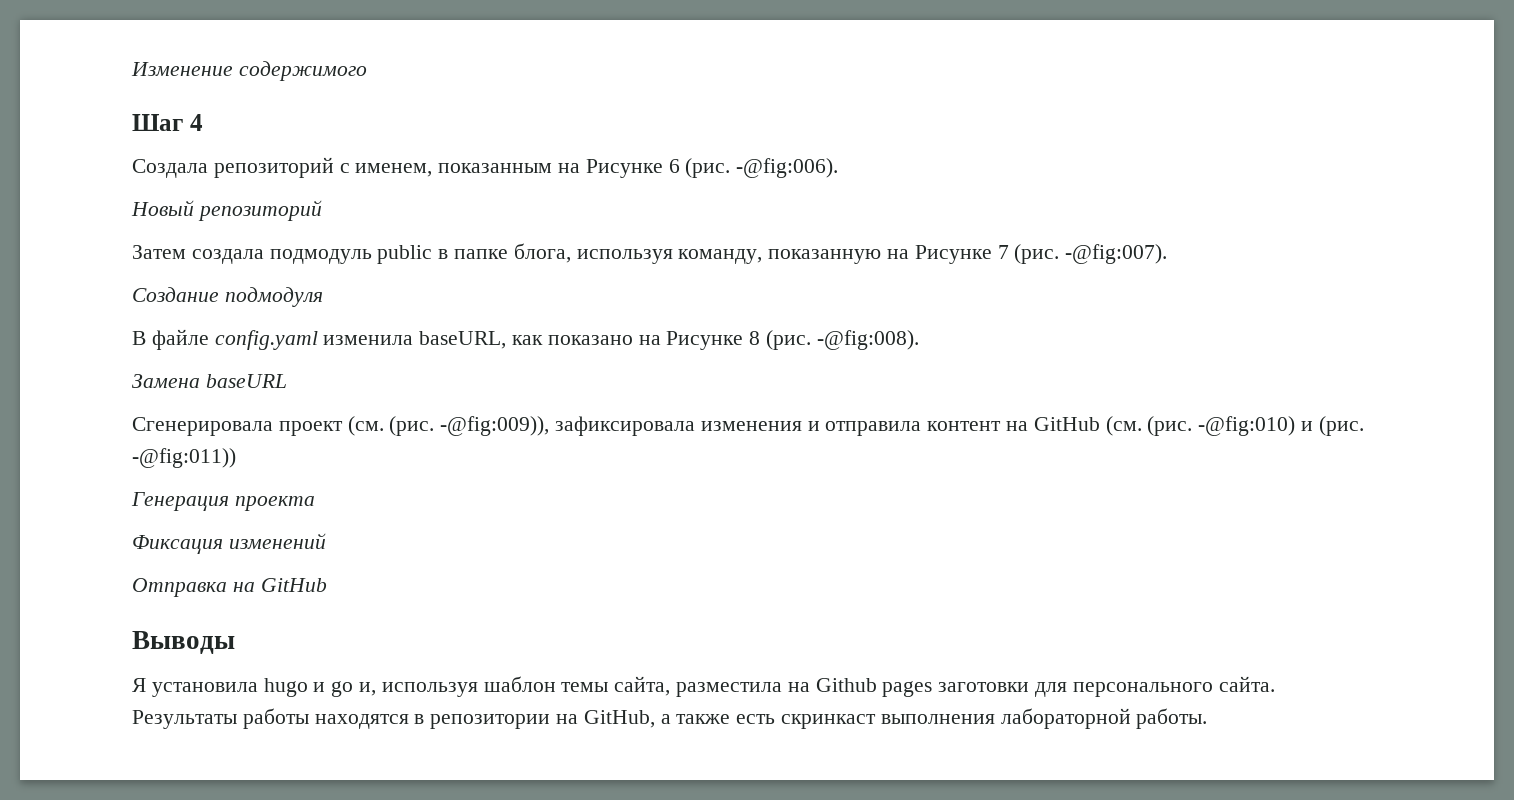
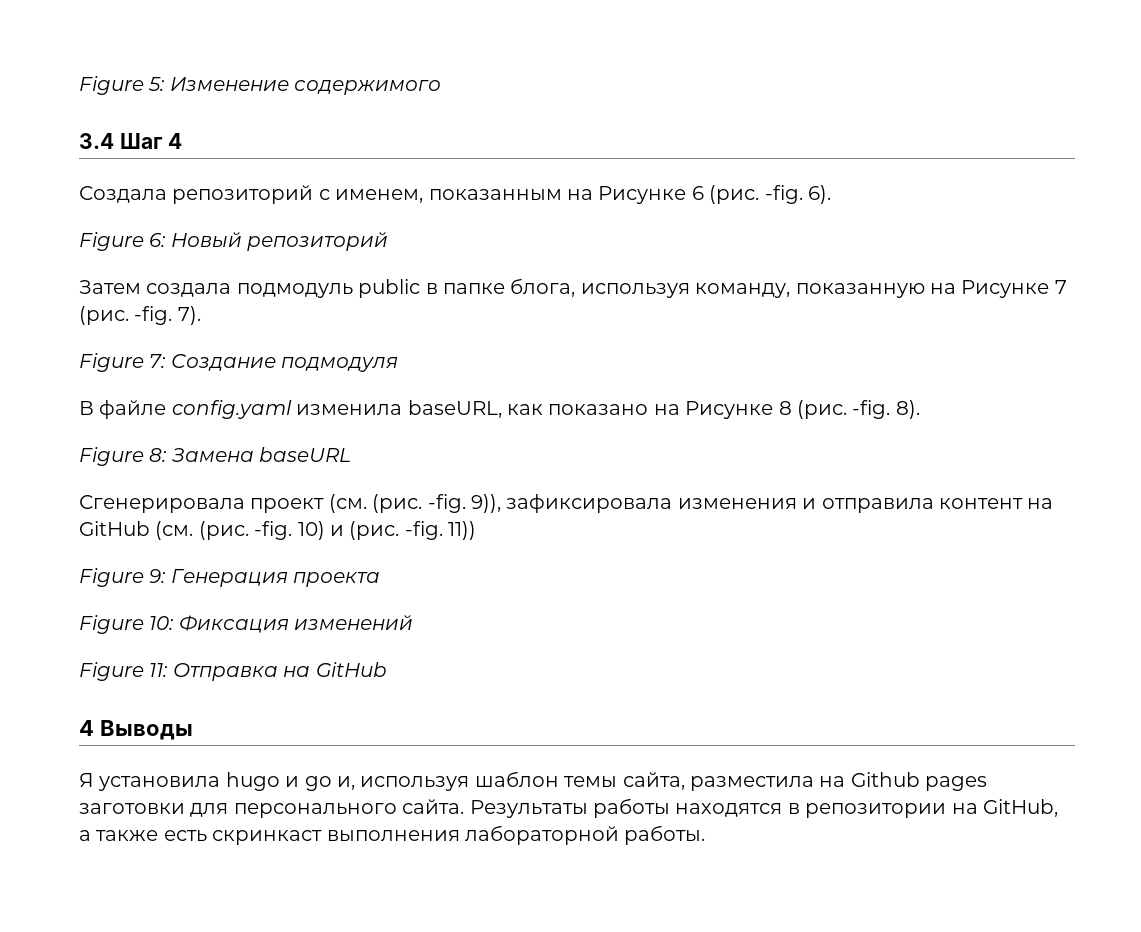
- Изменение содержимого
+ Figure 5: Изменение содержимого
- Шаг 4
+ 3.4 Шаг 4
- -@fig:006).
- Новый репозиторий
+ -fig. 6).
+ Figure 6: Новый репозиторий
- -@fig:007).
- Создание подмодуля
+ -fig. 7).
+ Figure 7: Создание подмодуля
- -@fig:008).
- Замена baseURL
+ -fig. 8).
+ Figure 8: Замена baseURL
- -@fig:009)), зафиксировала изменения и отправила контент на GitHub (см. (рис.
+ -fig. 9)), зафиксировала изменения и отправила контент на GitHub (см. (рис.
- -@fig:010) и (рис. -@fig:011))
- Генерация проекта
+ -fig. 10) и (рис. -fig. 11))
+ Figure 9: Генерация проекта
- Фиксация изменений
+ Figure 10: Фиксация изменений
- Отправка на GitHub
+ Figure 11: Отправка на GitHub
- Выводы
+ 4 Выводы

